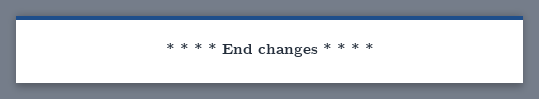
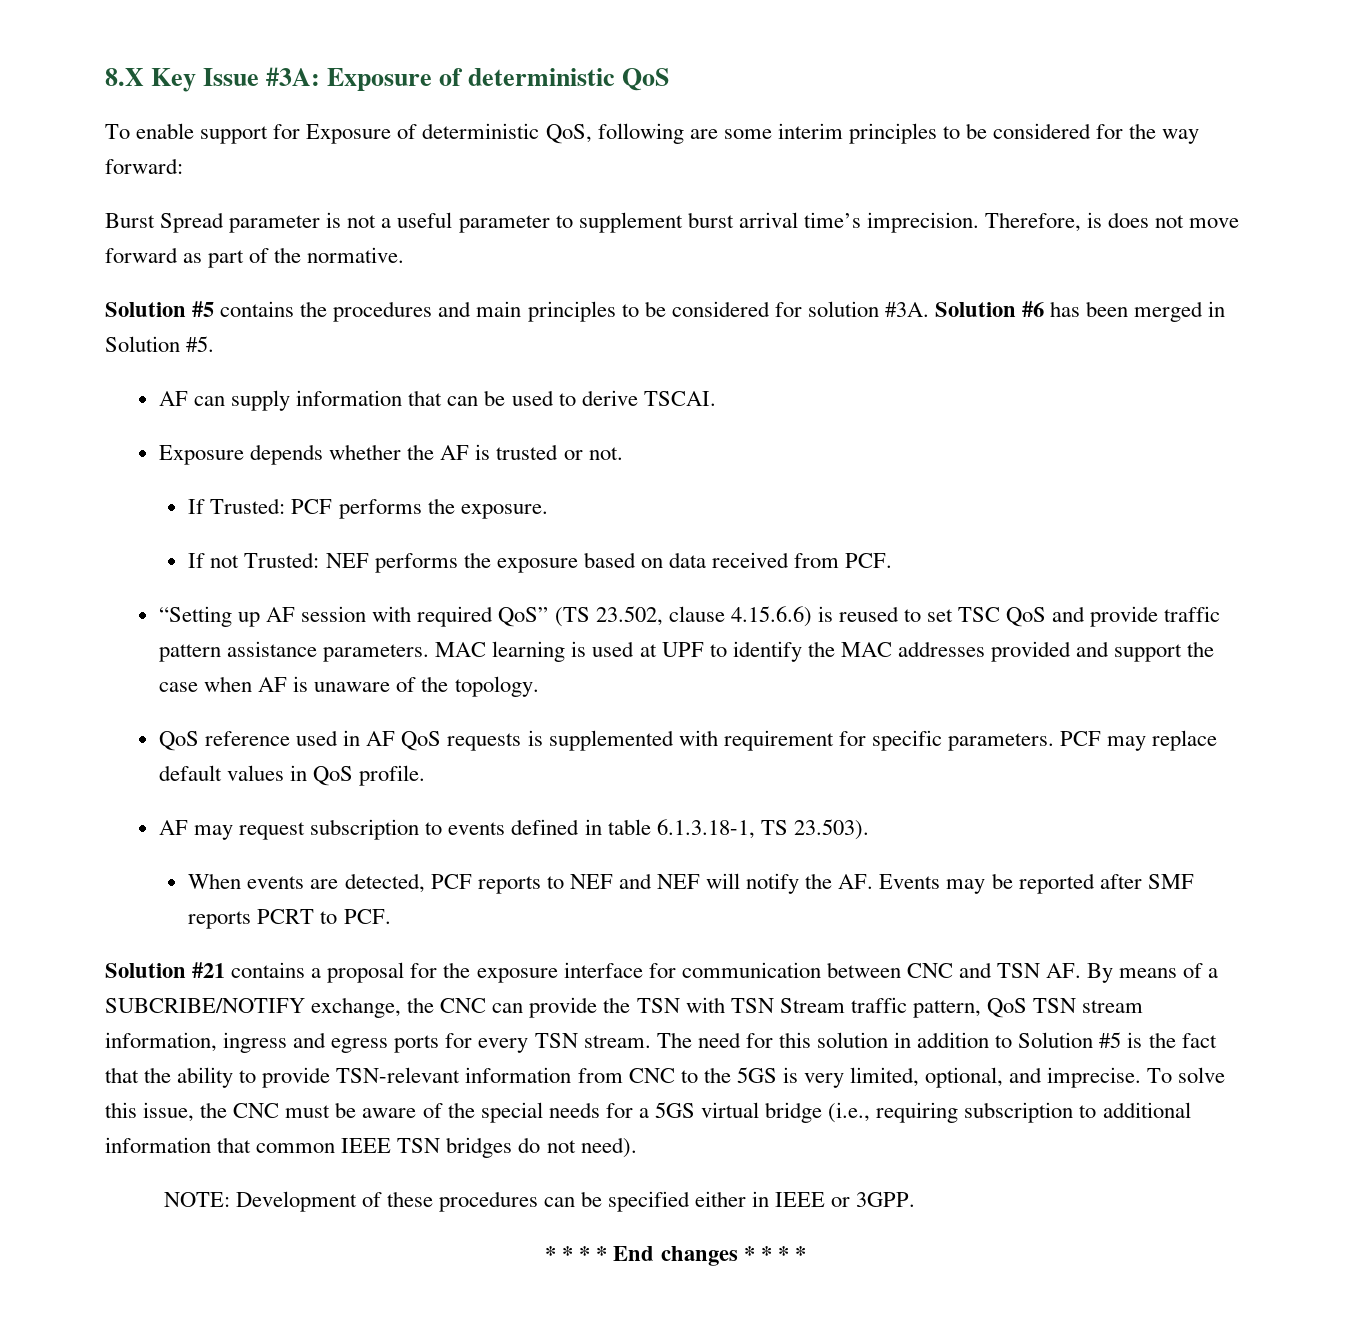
+ 8.X Key Issue #3A: Exposure of deterministic QoS
+ To enable support for Exposure of deterministic QoS, following are some interim principles to be considered for the way forward:
+ Burst Spread parameter is not a useful parameter to supplement burst arrival time’s imprecision. Therefore, is does not move forward as part of the normative.
+ Solution #5 contains the procedures and main principles to be considered for solution #3A. Solution #6 has been merged in Solution #5.
+ AF can supply information that can be used to derive TSCAI.
+ Exposure depends whether the AF is trusted or not.
+ If Trusted: PCF performs the exposure.
+ If not Trusted: NEF performs the exposure based on data received from PCF.
+ “Setting up AF session with required QoS” (TS 23.502, clause 4.15.6.6) is reused to set TSC QoS and provide traffic pattern assistance parameters. MAC learning is used at UPF to identify the MAC addresses provided and support the case when AF is unaware of the topology.
+ QoS reference used in AF QoS requests is supplemented with requirement for specific parameters. PCF may replace default values in QoS profile.
+ AF may request subscription to events defined in table 6.1.3.18-1, TS 23.503).
+ When events are detected, PCF reports to NEF and NEF will notify the AF. Events may be reported after SMF reports PCRT to PCF.
+ Solution #21 contains a proposal for the exposure interface for communication between CNC and TSN AF. By means of a SUBCRIBE/NOTIFY exchange, the CNC can provide the TSN with TSN Stream traffic pattern, QoS TSN stream information, ingress and egress ports for every TSN stream. The need for this solution in addition to Solution #5 is the fact that the ability to provide TSN-relevant information from CNC to the 5GS is very limited, optional, and imprecise. To solve this issue, the CNC must be aware of the special needs for a 5GS virtual bridge (i.e., requiring subscription to additional information that common IEEE TSN bridges do not need).
+ NOTE: Development of these procedures can be specified either in IEEE or 3GPP.

